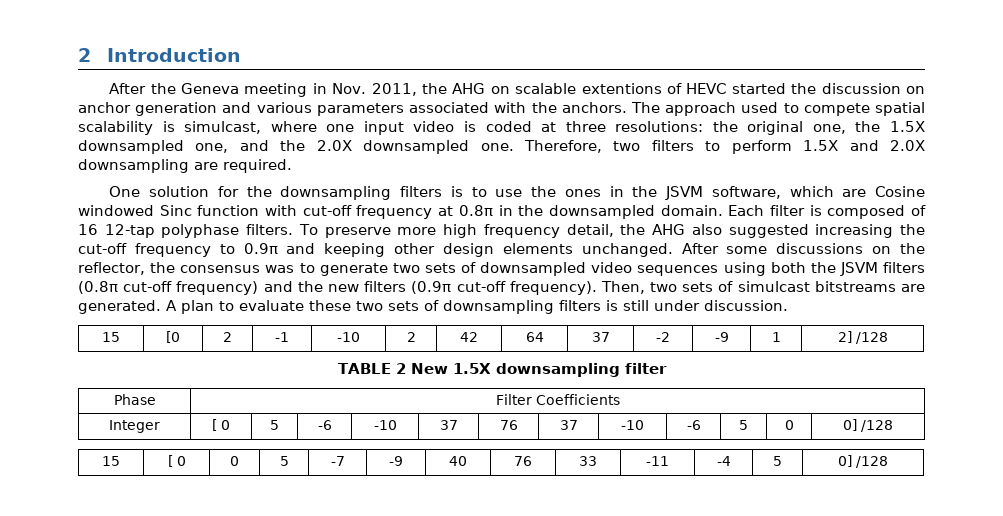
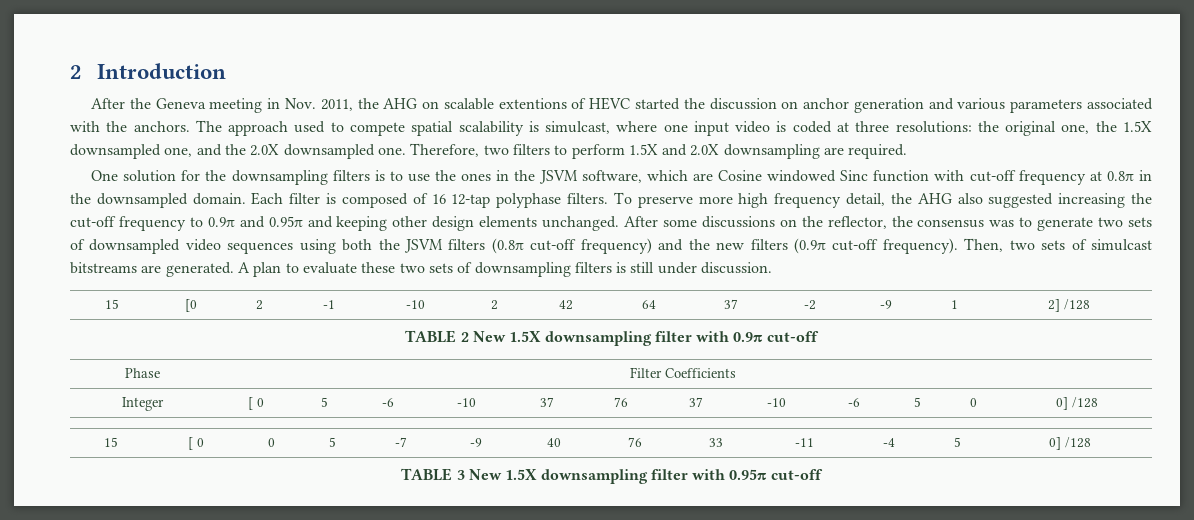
- To preserve more high frequency detail, the AHG also suggested increasing the cut-off frequency to 0.9π and keeping other design elements unchanged.
+ To preserve more high frequency detail, the AHG also suggested increasing the cut-off frequency to 0.9π and 0.95π and keeping other design elements unchanged.
- TABLE 2 New 1.5X downsampling filter
+ TABLE 2 New 1.5X downsampling filter with 0.9π cut-off
+ TABLE 3 New 1.5X downsampling filter with 0.95π cut-off

